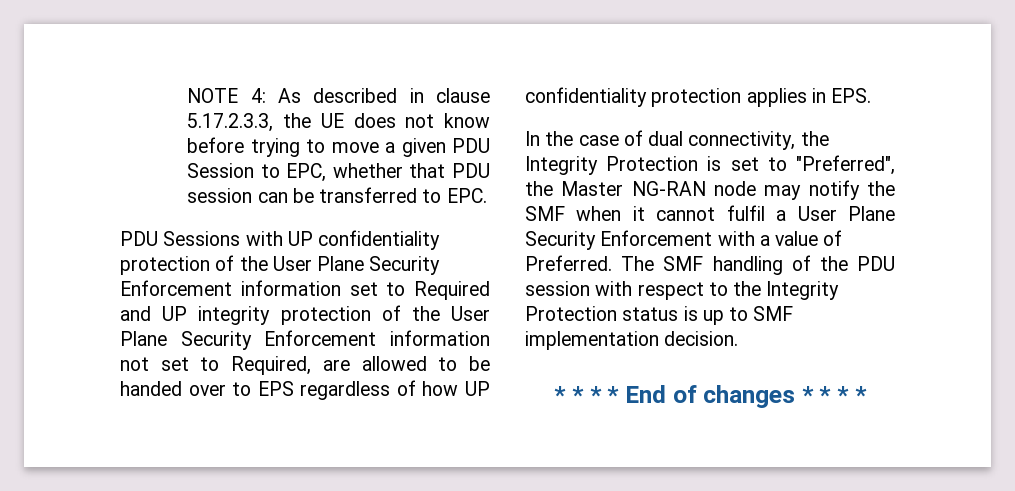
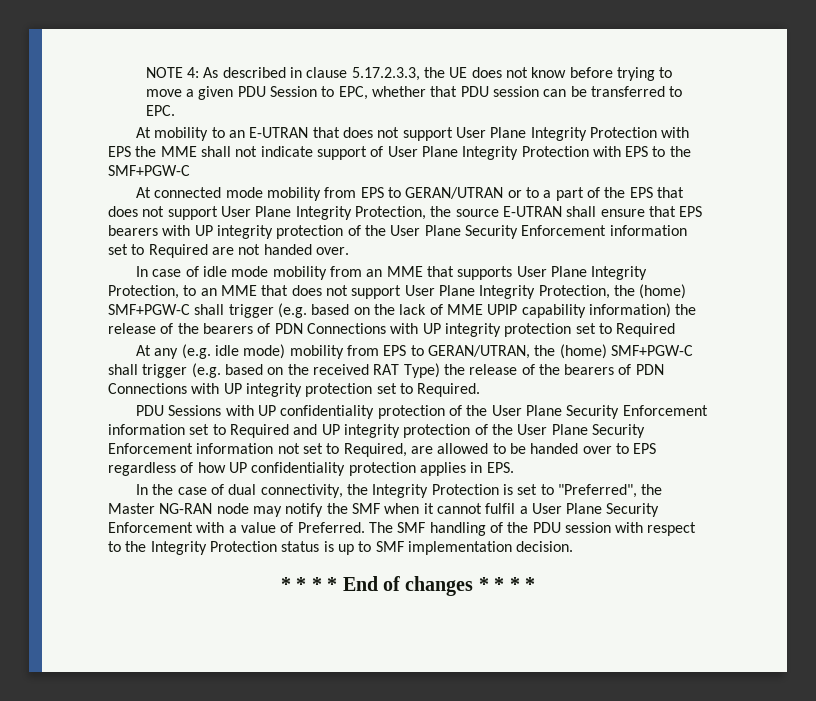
+ At mobility to an E-UTRAN that does not support User Plane Integrity Protection with EPS the MME shall not indicate support of User Plane Integrity Protection with EPS to the SMF+PGW-C
+ At connected mode mobility from EPS to GERAN/UTRAN or to a part of the EPS that does not support User Plane Integrity Protection, the source E-UTRAN shall ensure that EPS bearers with UP integrity protection of the User Plane Security Enforcement information set to Required are not handed over.
+ In case of idle mode mobility from an MME that supports User Plane Integrity Protection, to an MME that does not support User Plane Integrity Protection, the (home) SMF+PGW-C shall trigger (e.g. based on the lack of MME UPIP capability information) the release of the bearers of PDN Connections with UP integrity protection set to Required
+ At any (e.g. idle mode) mobility from EPS to GERAN/UTRAN, the (home) SMF+PGW-C shall trigger (e.g. based on the received RAT Type) the release of the bearers of PDN Connections with UP integrity protection set to Required.

